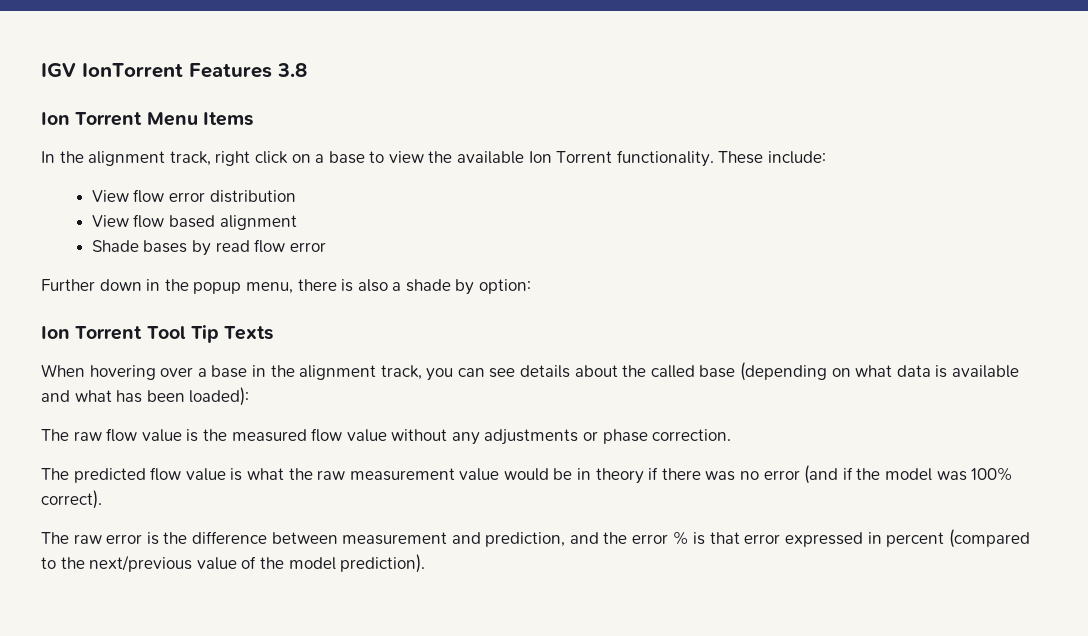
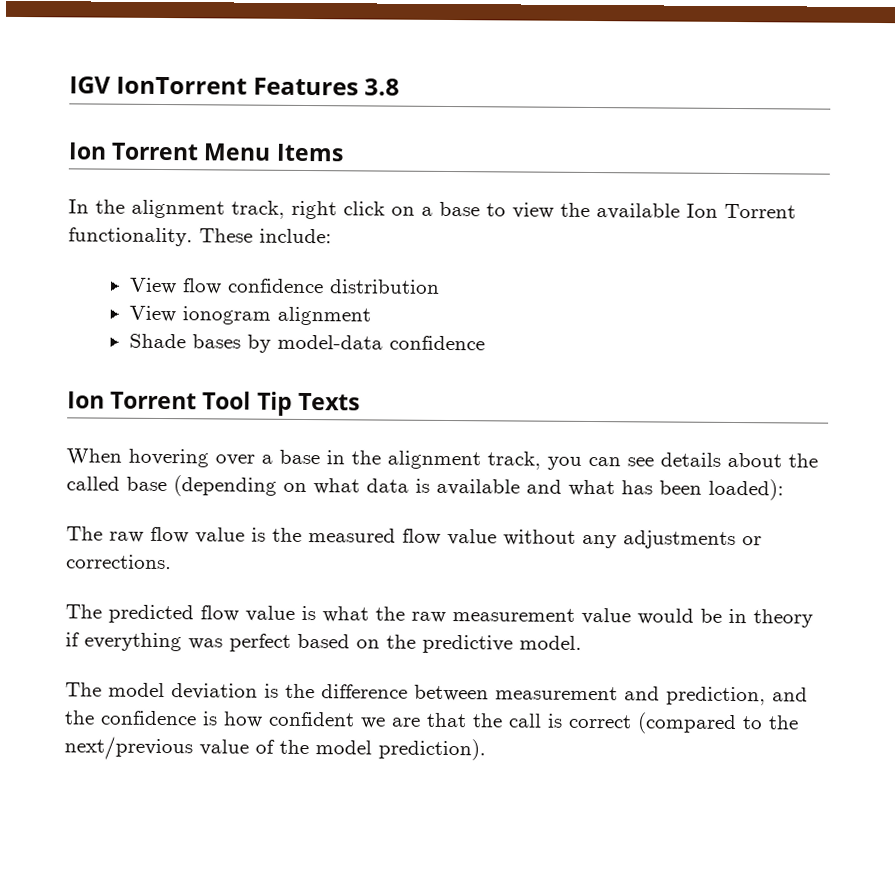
- View flow error distribution
+ View flow confidence distribution
- View flow based alignment
+ View ionogram alignment
- Shade bases by read flow error
- Further down in the popup menu, there is also a shade by option:
+ Shade bases by model-data confidence
- The raw flow value is the measured flow value without any adjustments or phase correction.
+ The raw flow value is the measured flow value without any adjustments or corrections.
- The predicted flow value is what the raw measurement value would be in theory if there was no error (and if the model was 100% correct).
- The raw error is the difference between measurement and prediction, and the error % is that error expressed in percent (compared to the next/previous value of the model prediction).
+ The predicted flow value is what the raw measurement value would be in theory if everything was perfect based on the predictive model.
+ The model deviation is the difference between measurement and prediction, and the confidence is how confident we are that the call is correct (compared to the next/previous value of the model prediction).

